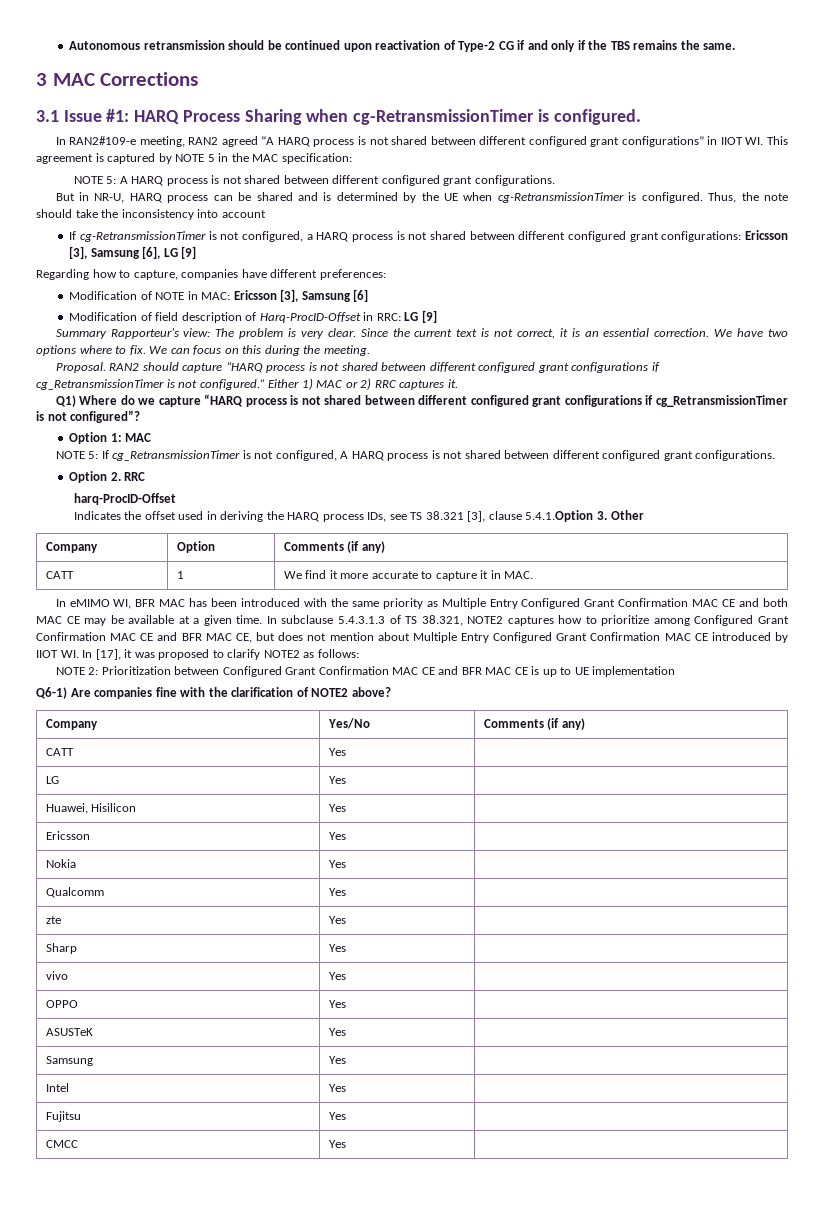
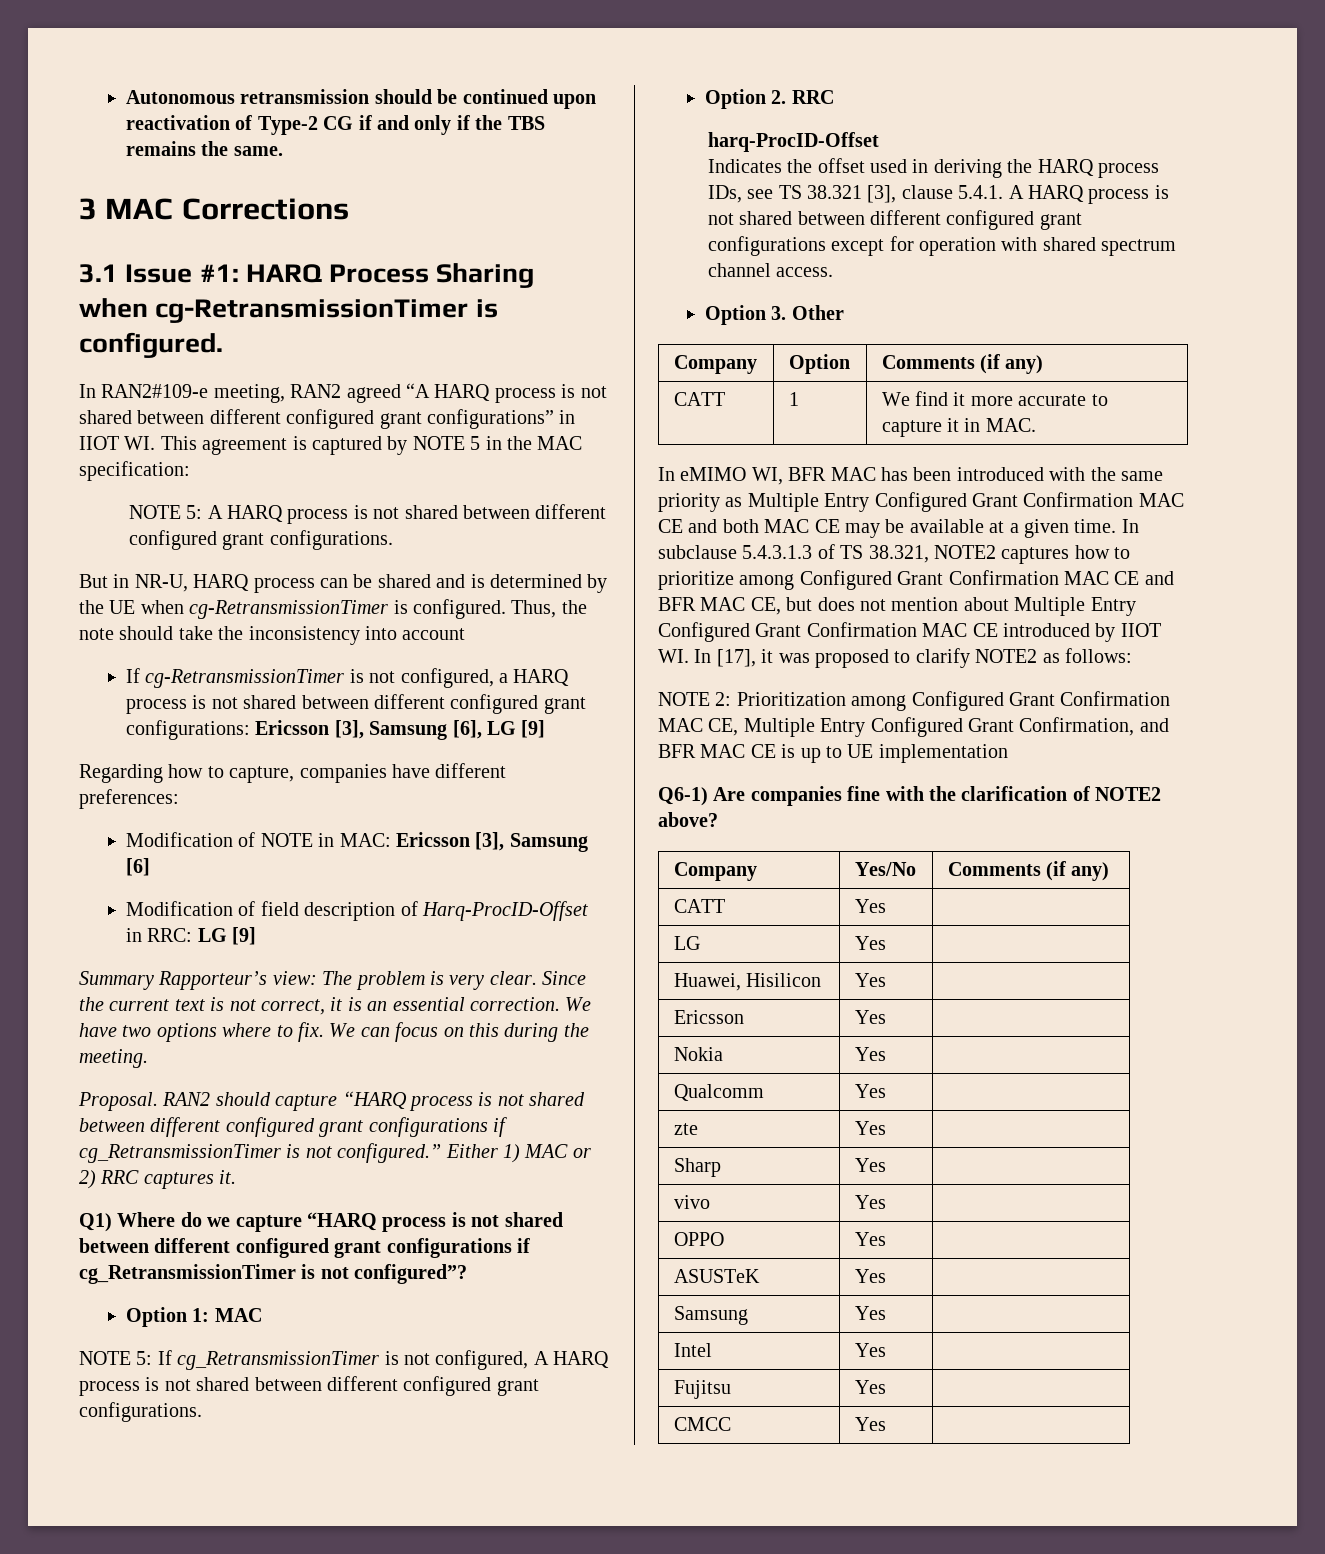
- Indicates the offset used in deriving the HARQ process IDs, see TS 38.321 [3], clause 5.4.1.Option 3. Other
+ Indicates the offset used in deriving the HARQ process IDs, see TS 38.321 [3], clause 5.4.1. A HARQ process is not shared between different configured grant configurations except for operation with shared spectrum channel access.
+ Option 3. Other
- NOTE 2: Prioritization between Configured Grant Confirmation MAC CE and BFR MAC CE is up to UE implementation
+ NOTE 2: Prioritization among Configured Grant Confirmation MAC CE, Multiple Entry Configured Grant Confirmation, and BFR MAC CE is up to UE implementation

